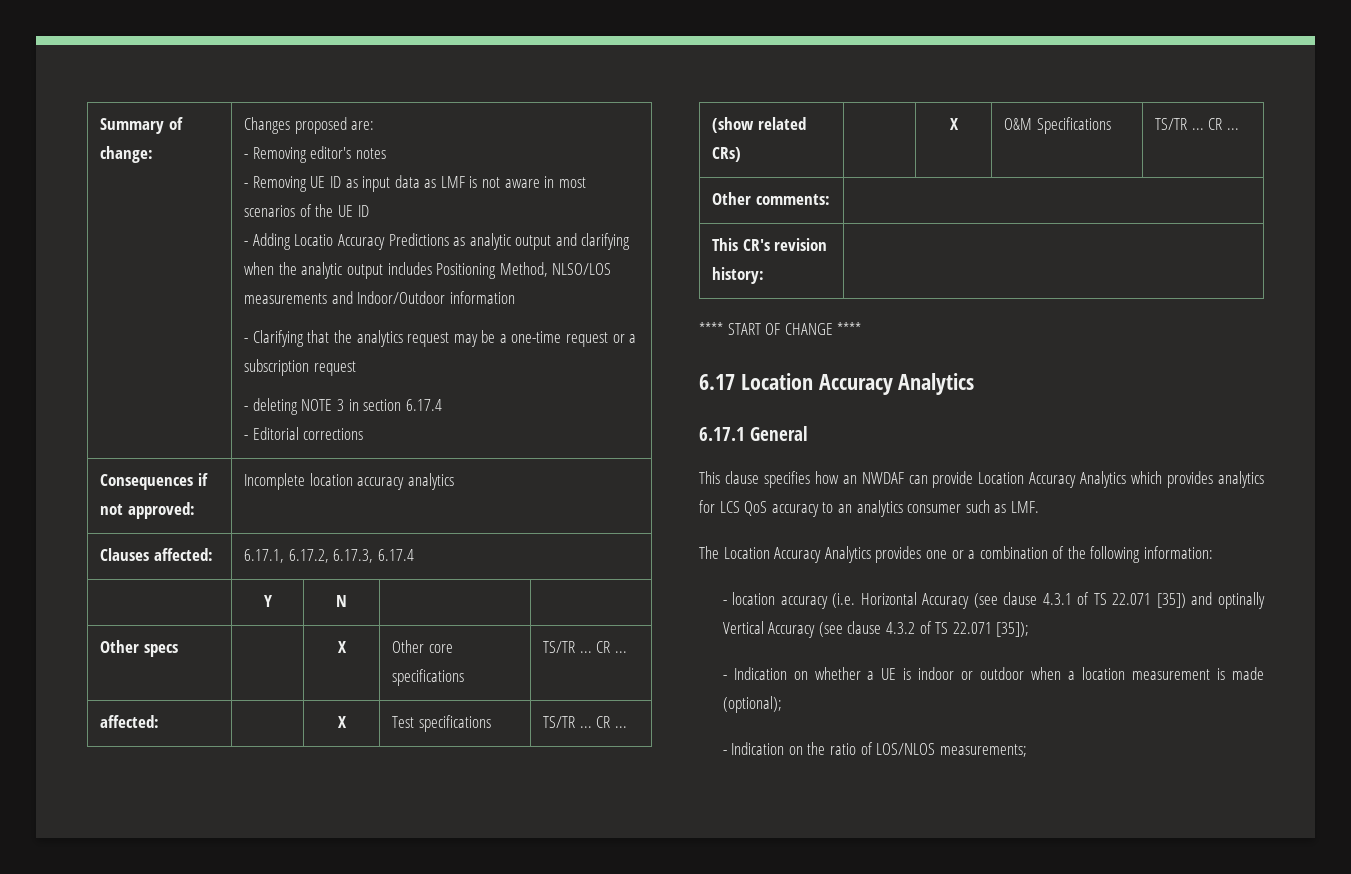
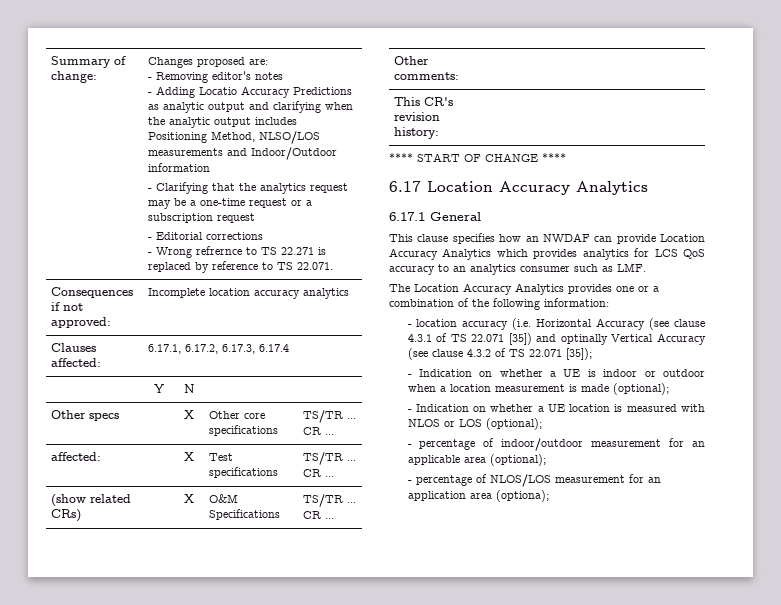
- - Removing UE ID as input data as LMF is not aware in most scenarios of the UE ID
- - deleting NOTE 3 in section 6.17.4
  - Editorial corrections
+ - Wrong refrernce to TS 22.271 is replaced by reference to TS 22.071.
- - Indication on the ratio of LOS/NLOS measurements;
+ - Indication on whether a UE location is measured with NLOS or LOS (optional);
+ - percentage of indoor/outdoor measurement for an applicable area (optional);
+ - percentage of NLOS/LOS measurement for an application area (optiona);

